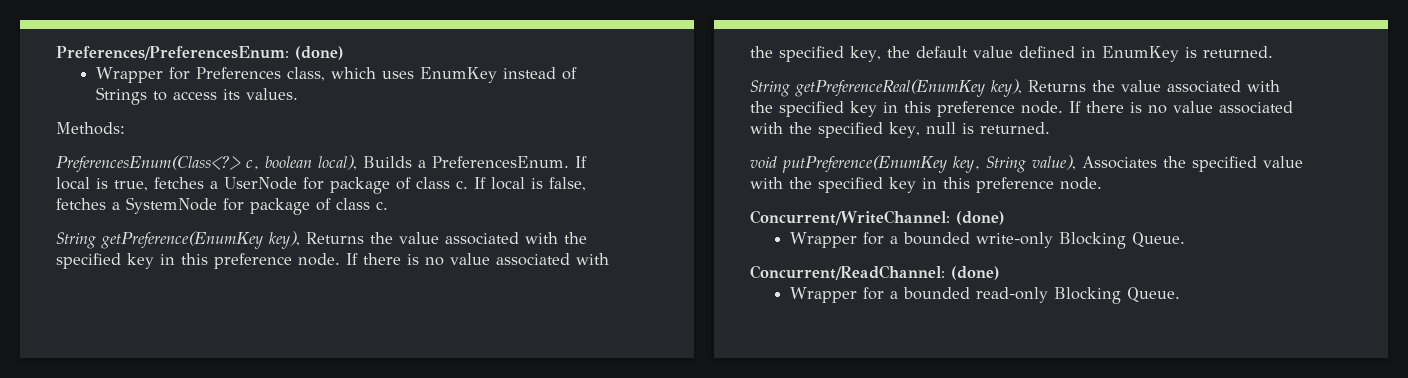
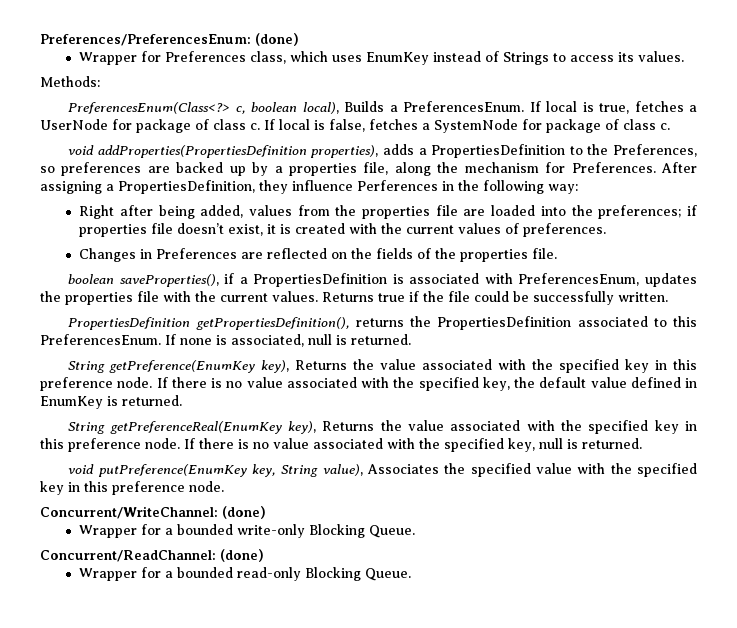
+ void addProperties(PropertiesDefinition properties), adds a PropertiesDefinition to the Preferences, so preferences are backed up by a properties file, along the mechanism for Preferences. After assigning a PropertiesDefinition, they influence Perferences in the following way:
+ Right after being added, values from the properties file are loaded into the preferences; if properties file doesn’t exist, it is created with the current values of preferences.
+ Changes in Preferences are reflected on the fields of the properties file.
+ boolean saveProperties(), if a PropertiesDefinition is associated with PreferencesEnum, updates the properties file with the current values. Returns true if the file could be successfully written.
+ PropertiesDefinition getPropertiesDefinition(), returns the PropertiesDefinition associated to this PreferencesEnum. If none is associated, null is returned.

